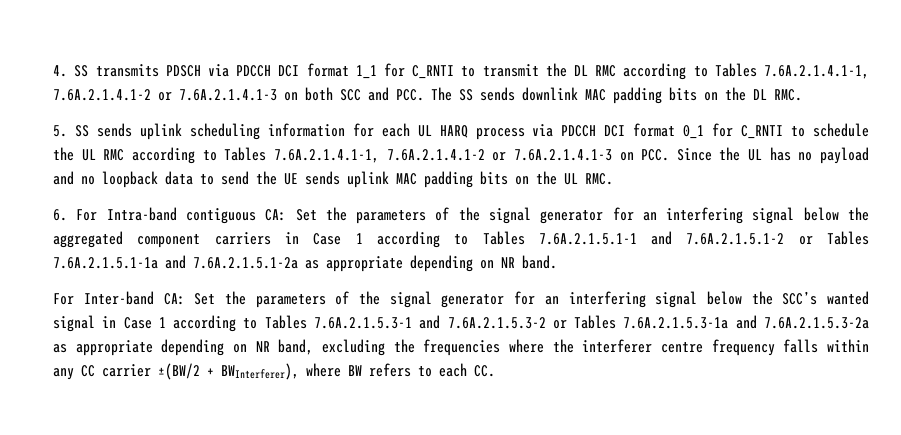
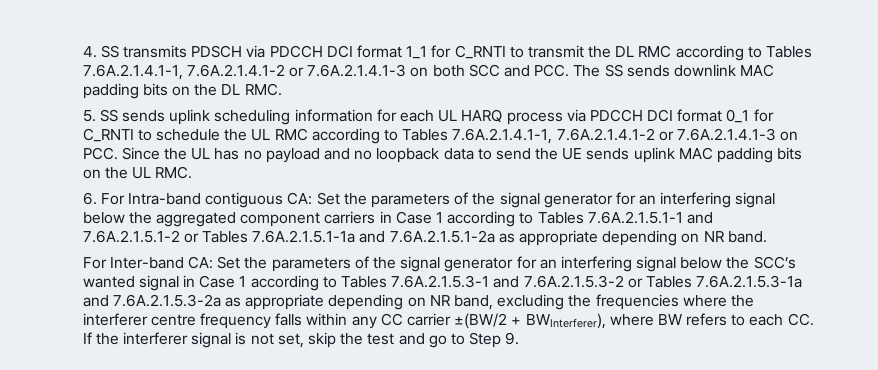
- Set the parameters of the signal generator for an interfering signal below the SCC’s wanted signal in Case 1 according to Tables 7.6A.2.1.5.3-1 and 7.6A.2.1.5.3-2 or Tables 7.6A.2.1.5.3-1a and 7.6A.2.1.5.3-2a as appropriate depending on NR band, excluding the frequencies where the interferer centre frequency falls within any CC carrier ±(BW/2 + BWInterferer), where BW refers to each CC.
+ Set the parameters of the signal generator for an interfering signal below the SCC’s wanted signal in Case 1 according to Tables 7.6A.2.1.5.3-1 and 7.6A.2.1.5.3-2 or Tables 7.6A.2.1.5.3-1a and 7.6A.2.1.5.3-2a as appropriate depending on NR band, excluding the frequencies where the interferer centre frequency falls within any CC carrier ±(BW/2 + BWInterferer), where BW refers to each CC. If the interferer signal is not set, skip the test and go to Step 9.

